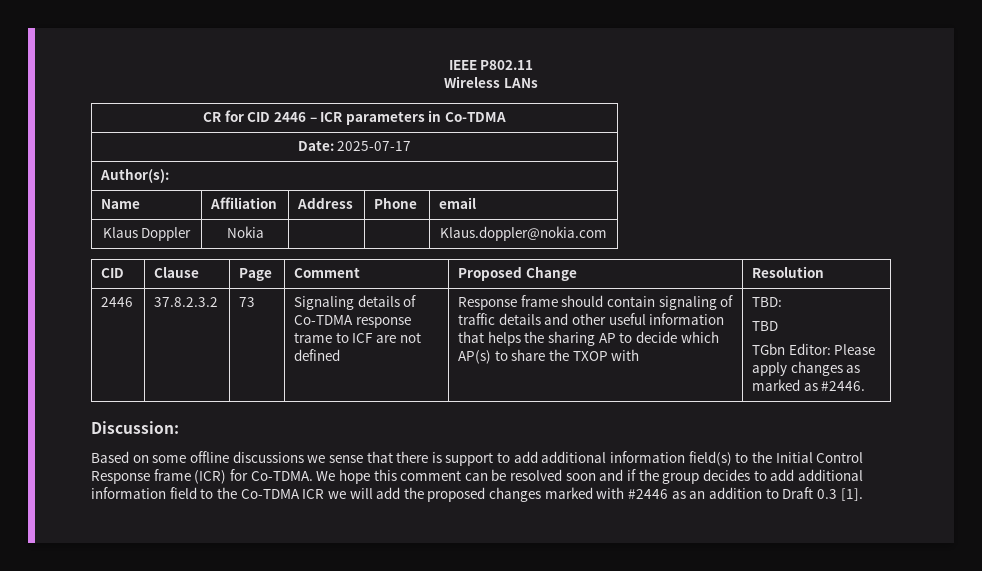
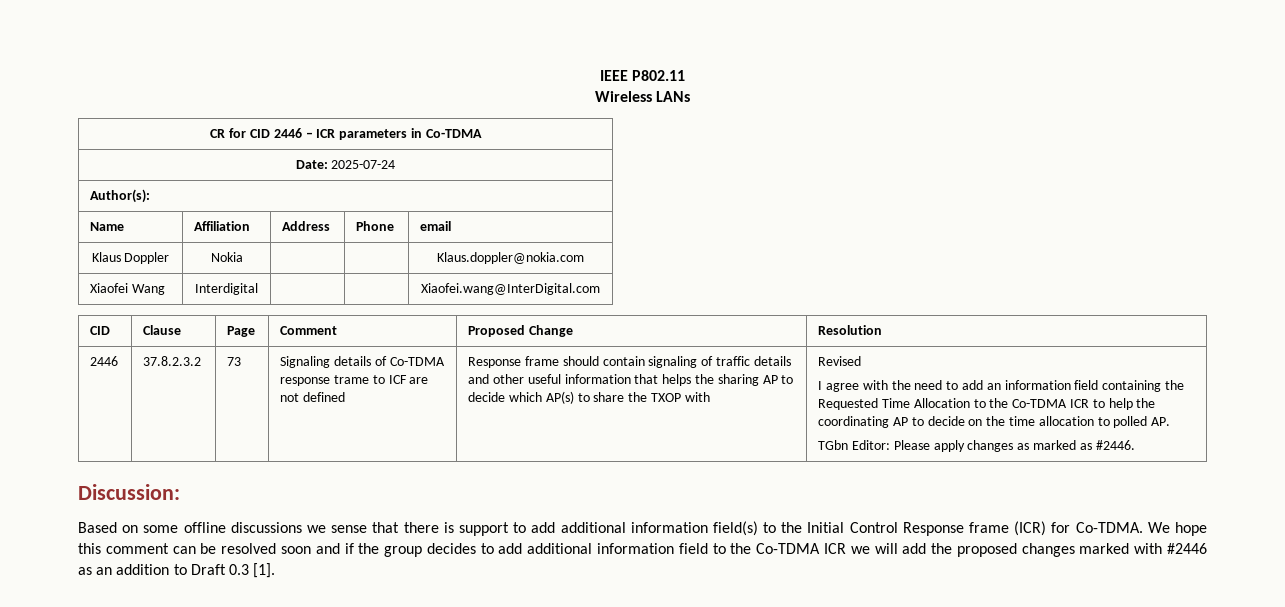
- Date: 2025-07-17
+ Date: 2025-07-24
+ Xiaofei Wang | Interdigital | | | Xiaofei.wang@InterDigital.com
- TBD:
- TBD
+ Revised
+ I agree with the need to add an information field containing the Requested Time Allocation to the Co-TDMA ICR to help the coordinating AP to decide on the time allocation to polled AP.

